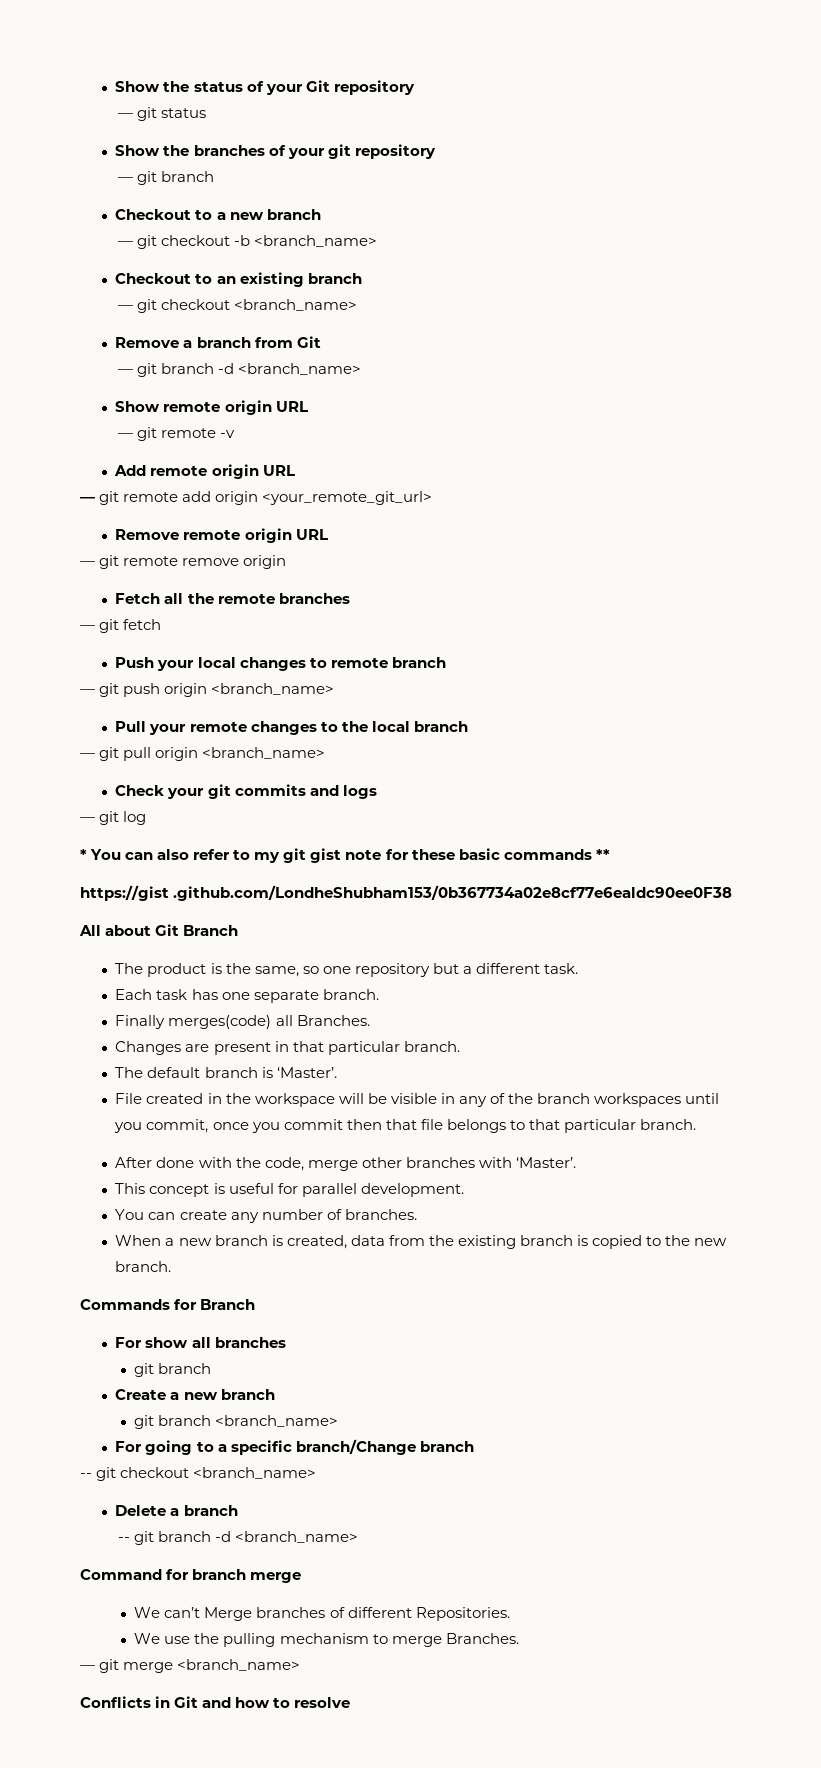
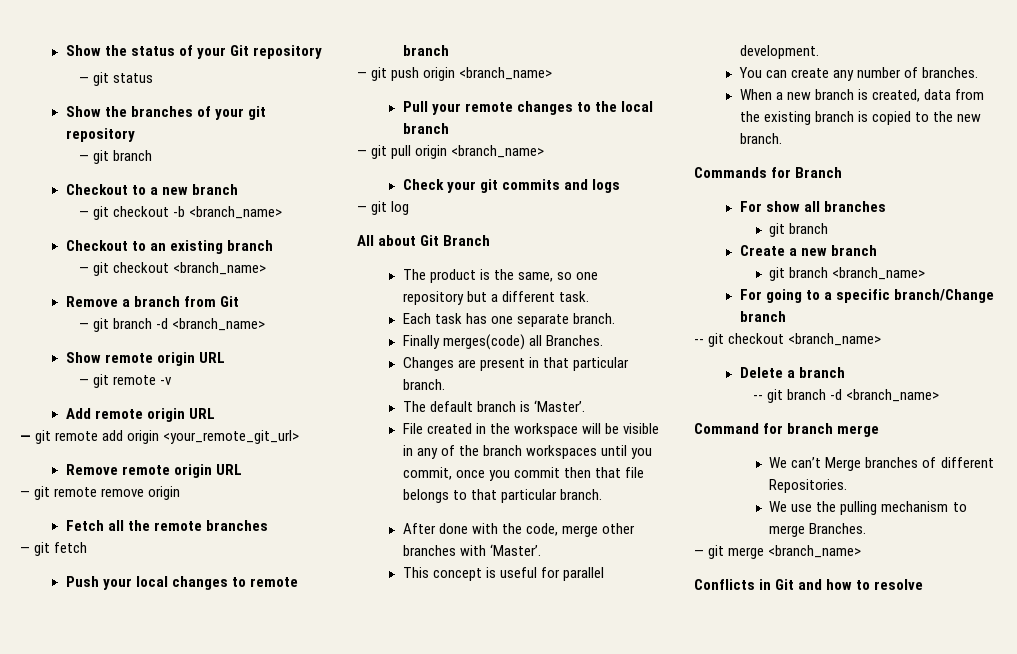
- * You can also refer to my git gist note for these basic commands **
- https://gist .github.com/LondheShubham153/0b367734a02e8cf77e6ealdc90ee0F38

